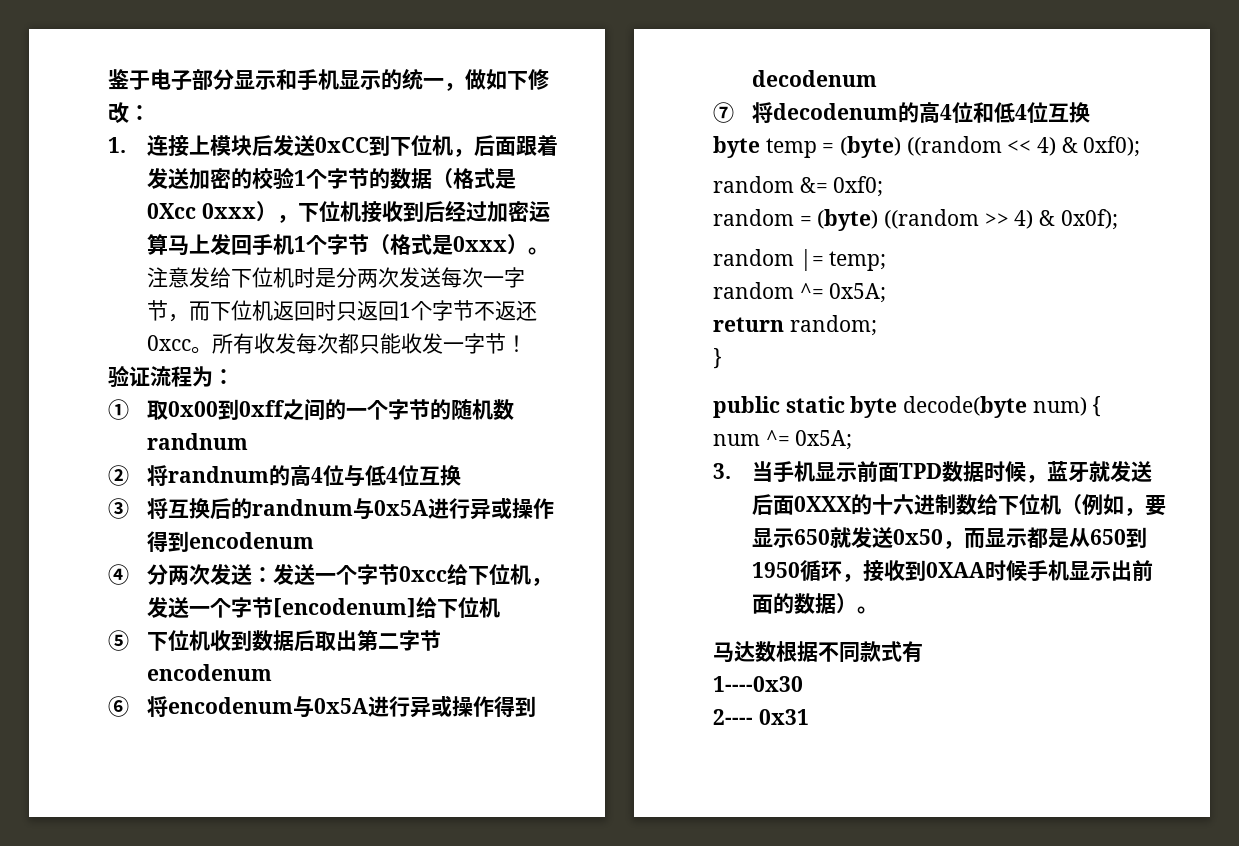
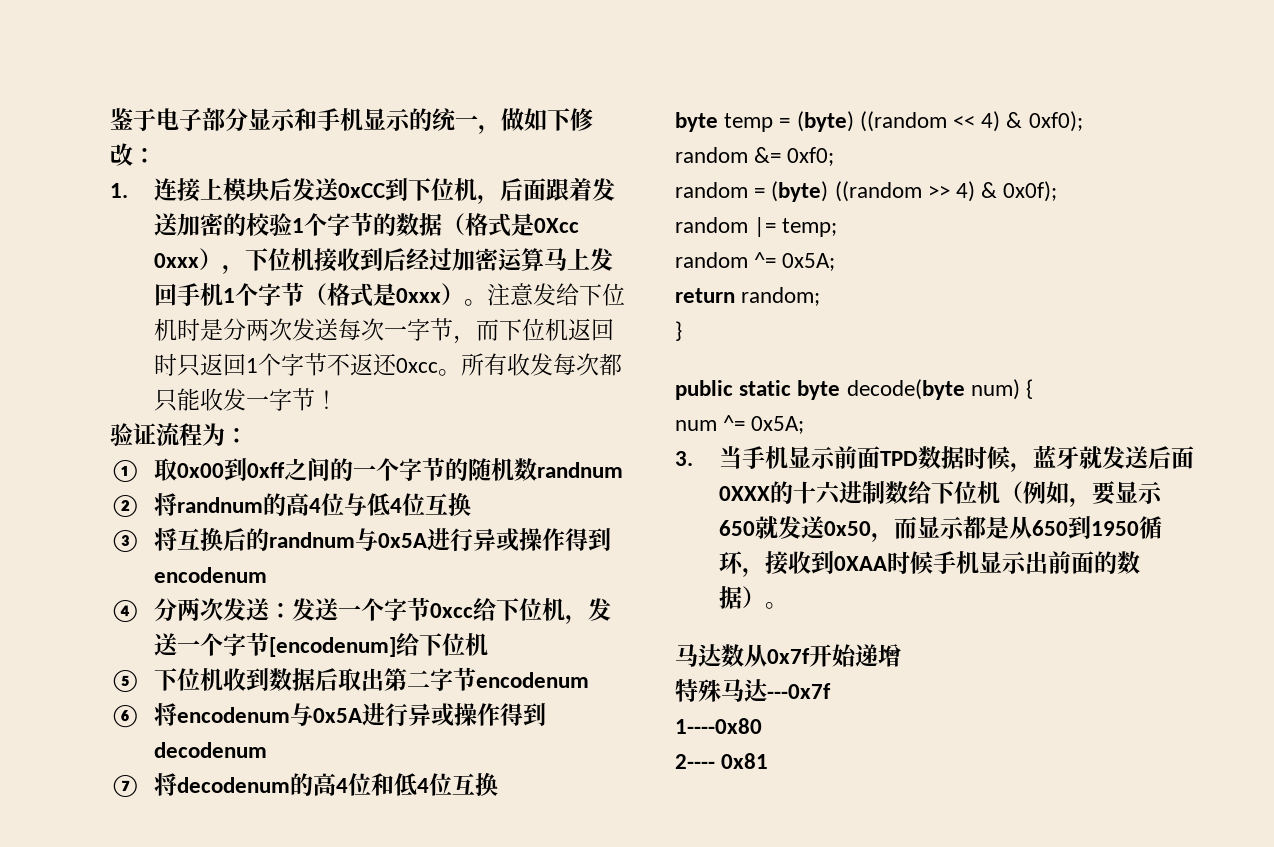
- 马达数根据不同款式有
- 1----0x30
+ 马达数从0x7f开始递增
+ 特殊马达---0x7f
+ 1----0x80
- 2---- 0x31
+ 2---- 0x81

